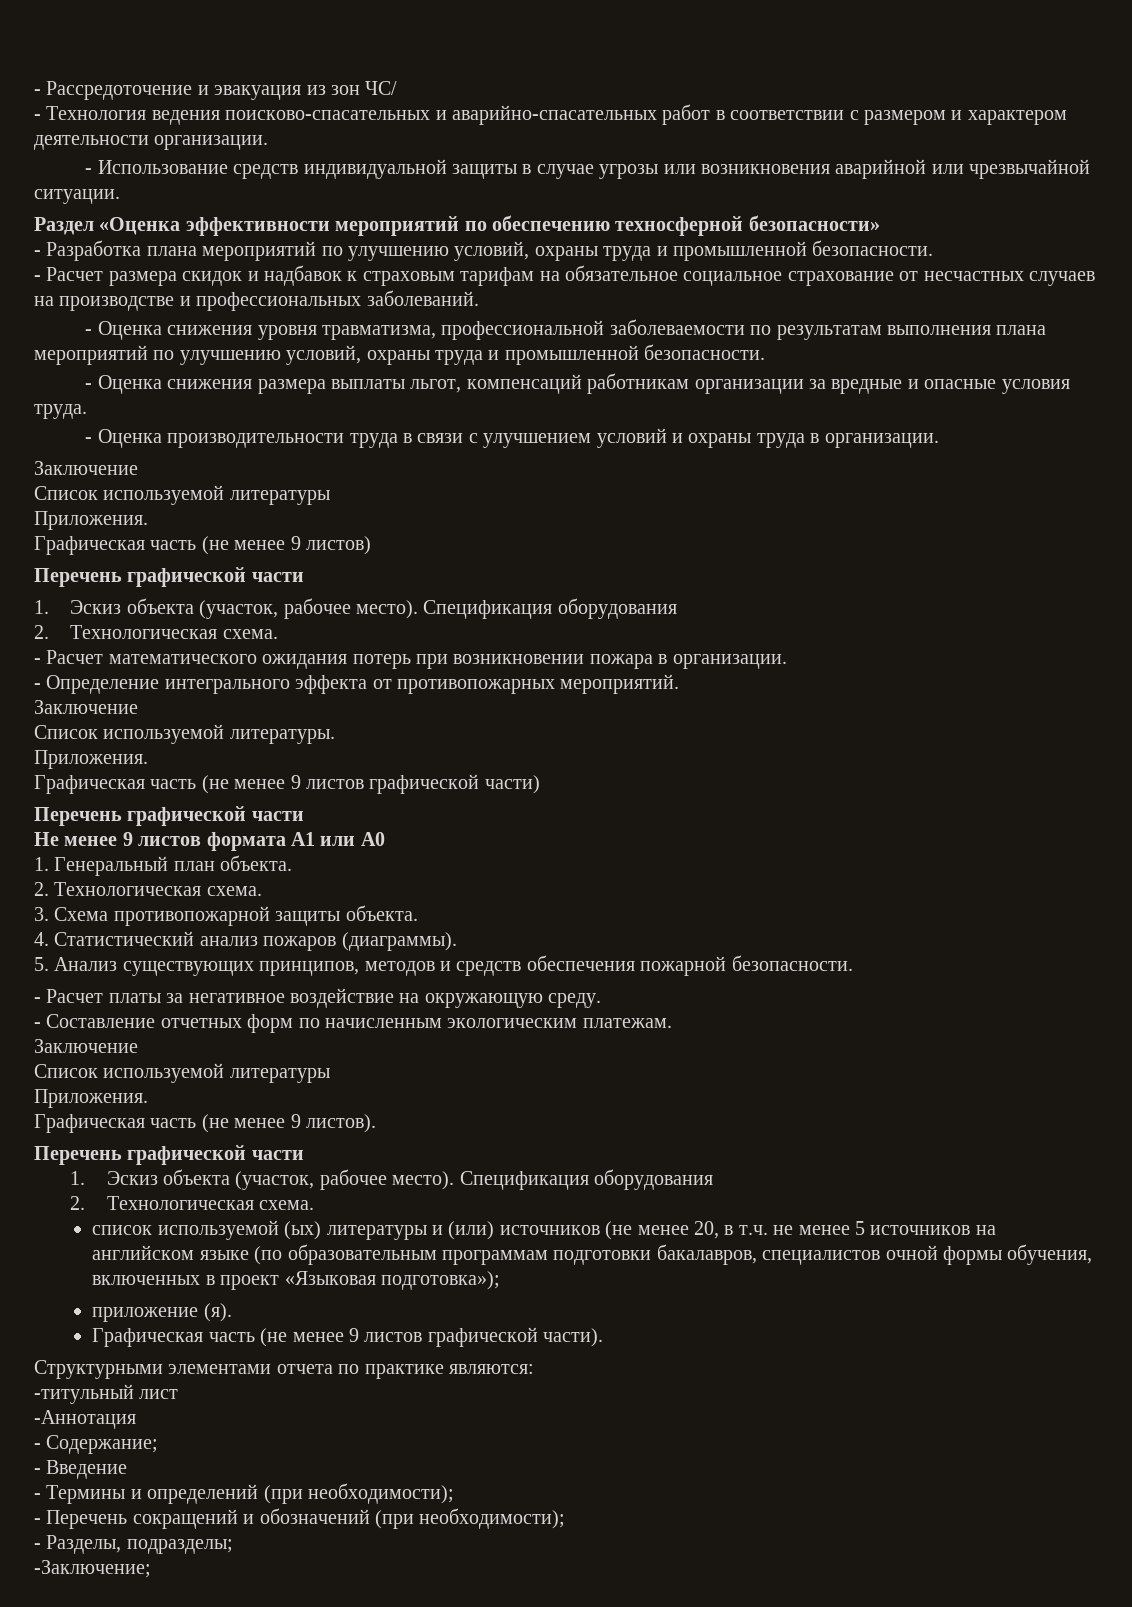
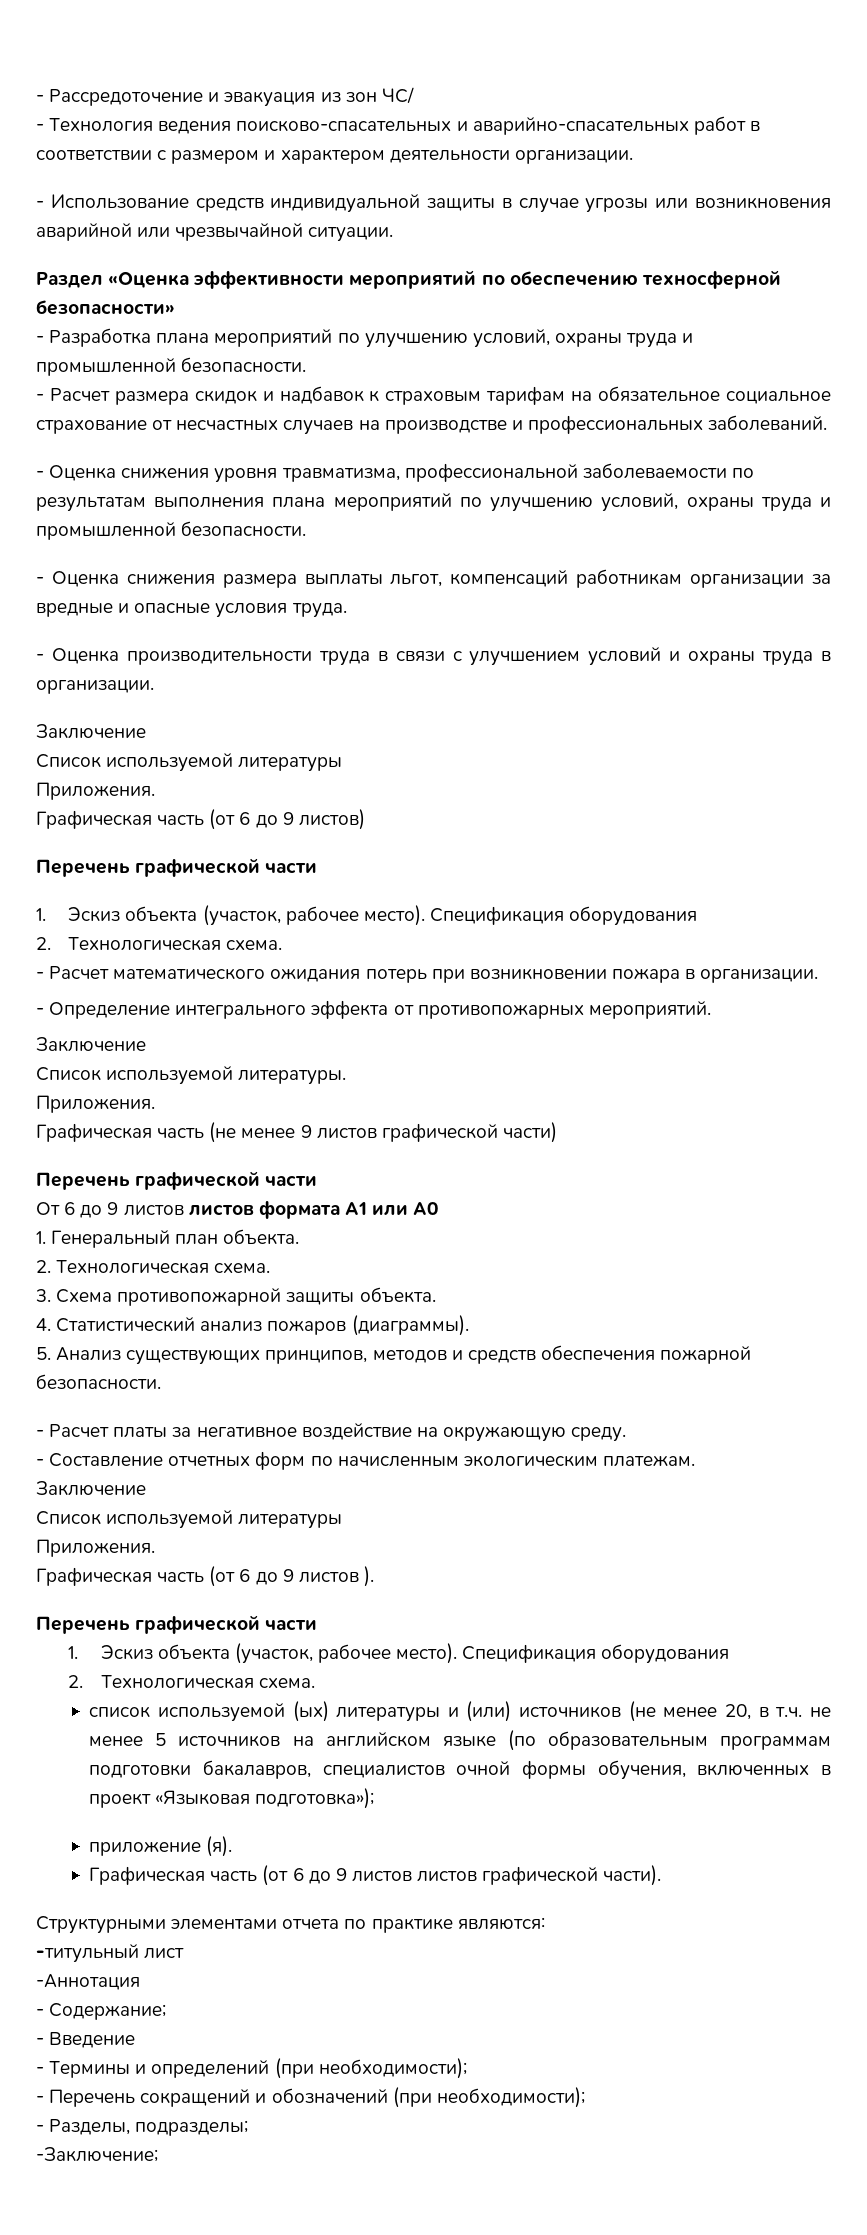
- Графическая часть (не менее 9 листов)
+ Графическая часть (от 6 до 9 листов)
- Не менее 9 листов формата А1 или А0
+ От 6 до 9 листов листов формата А1 или А0
- Графическая часть (не менее 9 листов).
+ Графическая часть (от 6 до 9 листов ).
- Графическая часть (не менее 9 листов графической части).
+ Графическая часть (от 6 до 9 листов листов графической части).

